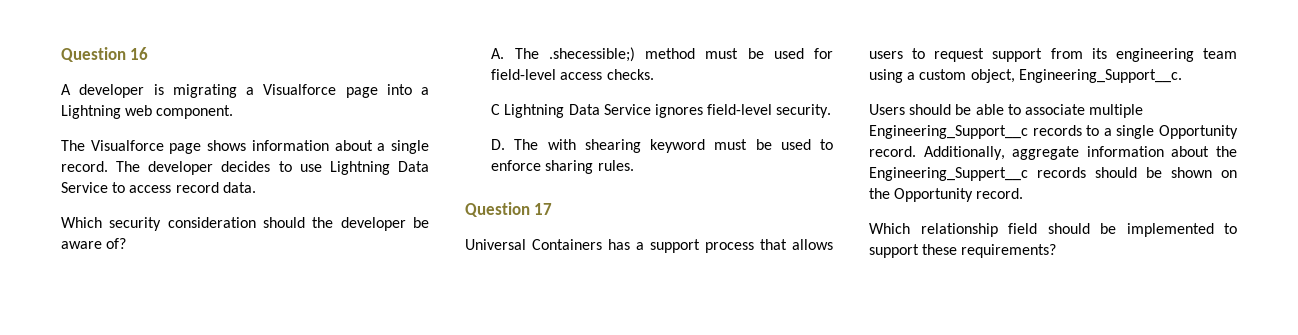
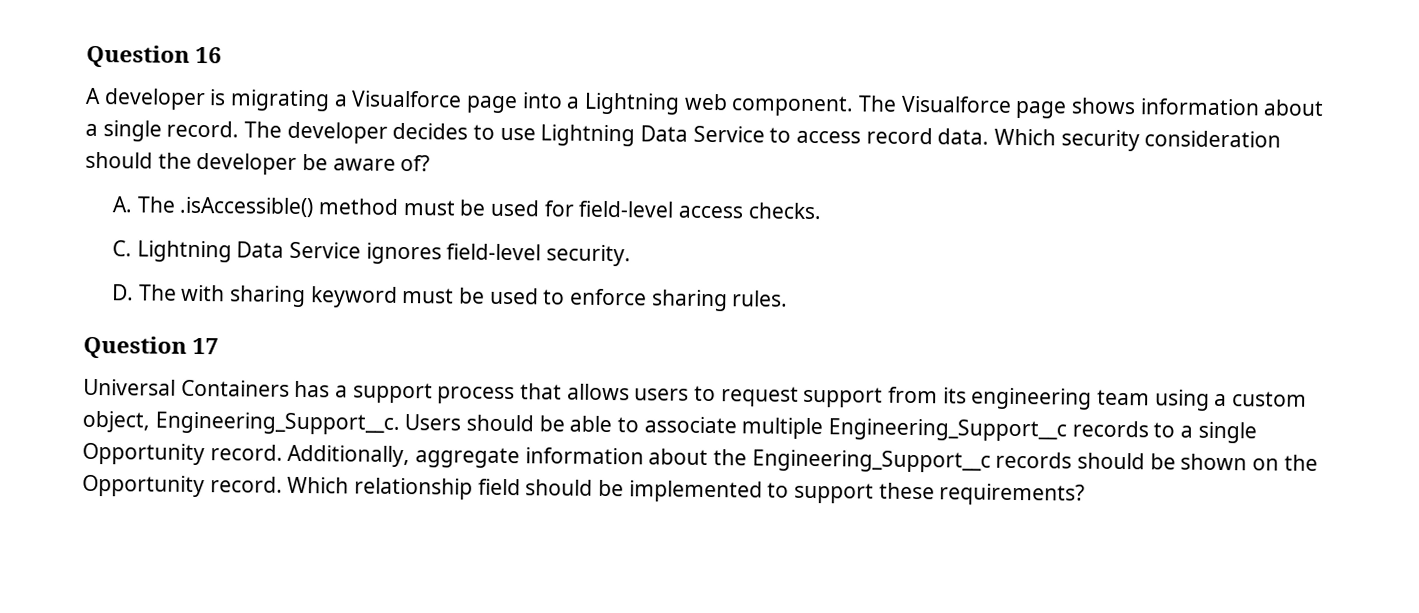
- A developer is migrating a Visualforce page into a Lightning web component.
- The Visualforce page shows information about a single record.
+ A developer is migrating a Visualforce page into a Lightning web component. The Visualforce page shows information about a single record.
- The developer decides to use Lightning Data Service to access record data.
- Which security consideration should the developer be aware of?
+ The developer decides to use Lightning Data Service to access record data. Which security consideration should the developer be aware of?
- A. The .shecessible;) method must be used for field-level access checks.
+ A. The .isAccessible() method must be used for field-level access checks.
- C Lightning Data Service ignores field-level security.
+ C. Lightning Data Service ignores field-level security.
- D. The with shearing keyword must be used to enforce sharing rules.
+ D. The with sharing keyword must be used to enforce sharing rules.
- Universal Containers has a support process that allows users to request support from its engineering team using a custom object, Engineering_Support__c.
- Users should be able to associate multiple Engineering_Support__c records to a single Opportunity record.
+ Universal Containers has a support process that allows users to request support from its engineering team using a custom object, Engineering_Support__c. Users should be able to associate multiple Engineering_Support__c records to a single Opportunity record.
- Additionally, aggregate information about the Engineering_Suppert__c records should be shown on the Opportunity record.
- Which relationship field should be implemented to support these requirements?
+ Additionally, aggregate information about the Engineering_Support__c records should be shown on the Opportunity record. Which relationship field should be implemented to support these requirements?

